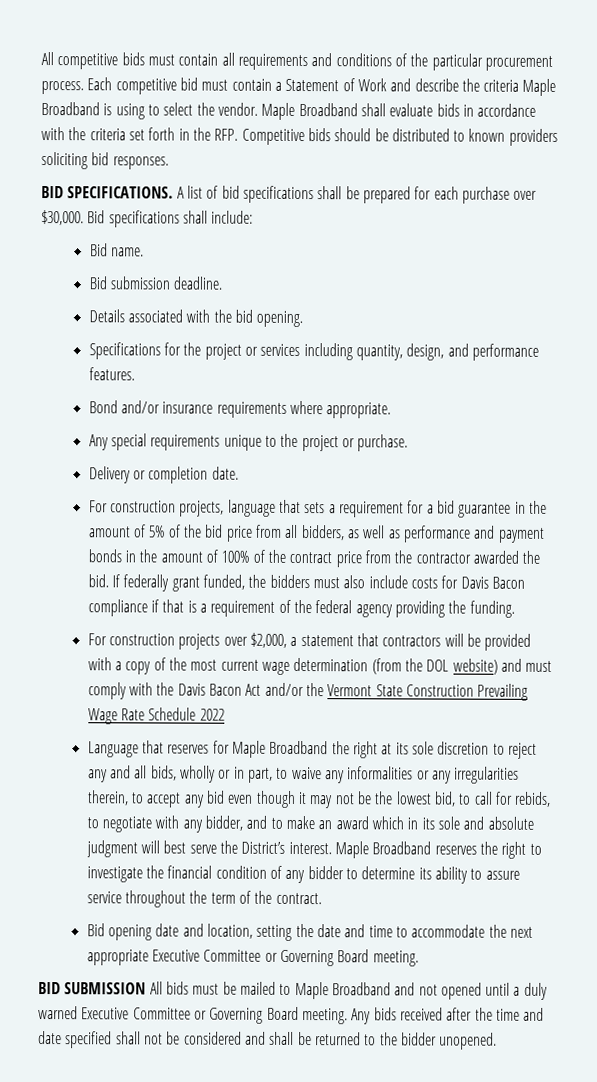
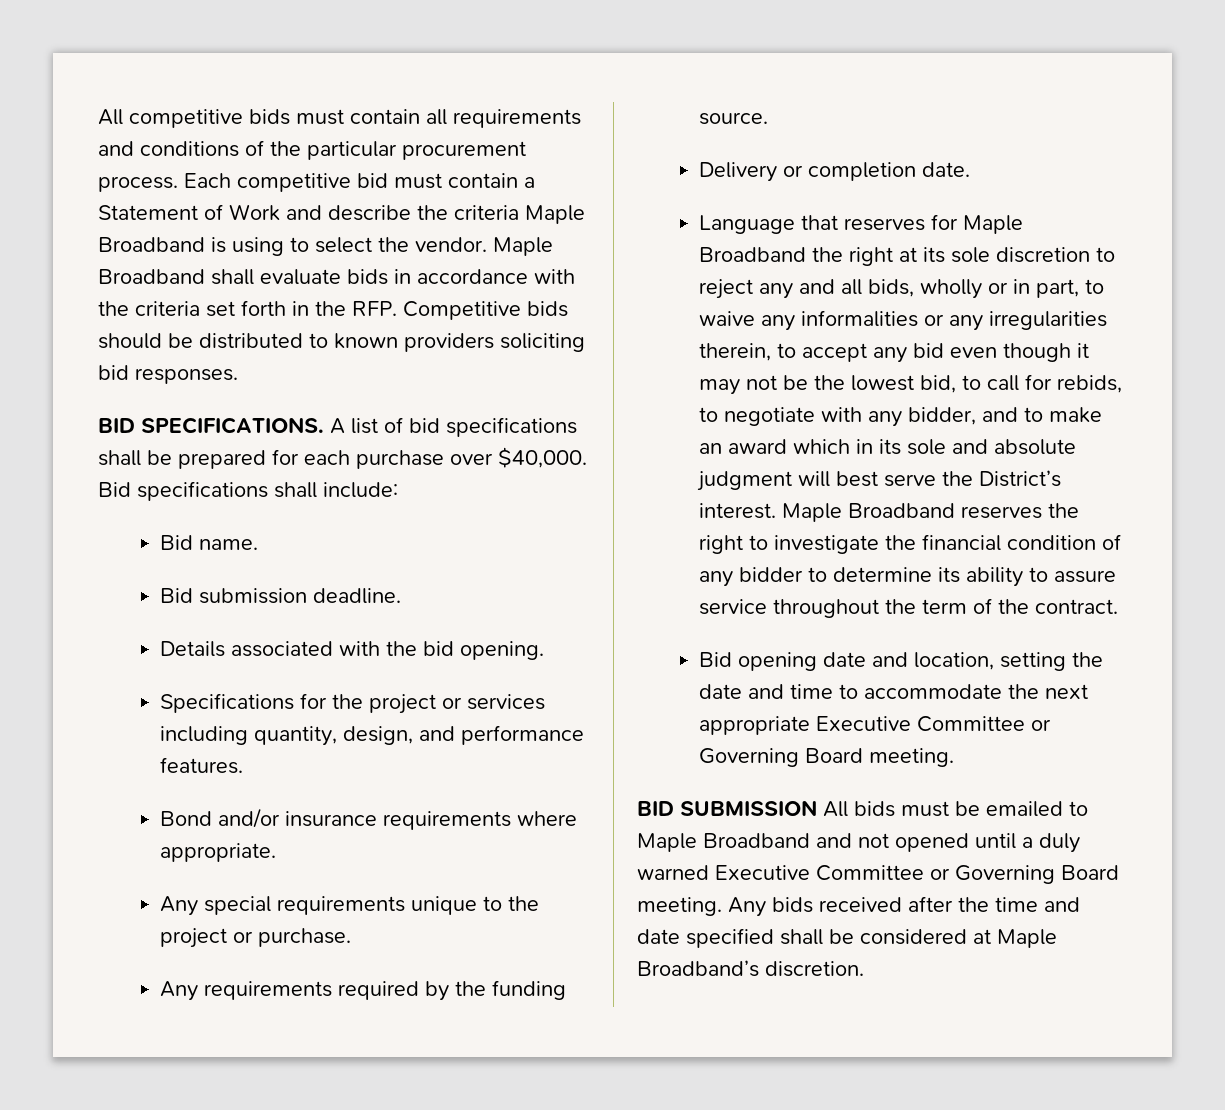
- A list of bid specifications shall be prepared for each purchase over $30,000.
+ A list of bid specifications shall be prepared for each purchase over $40,000.
+ Any requirements required by the funding source.
  Delivery or completion date.
- For construction projects, language that sets a requirement for a bid guarantee in the amount of 5% of the bid price from all bidders, as well as performance and payment bonds in the amount of 100% of the contract price from the contractor awarded the bid. If federally grant funded, the bidders must also include costs for Davis Bacon compliance if that is a requirement of the federal agency providing the funding.
- For construction projects over $2,000, a statement that contractors will be provided with a copy of the most current wage determination (from the DOL website) and must comply with the Davis Bacon Act and/or the Vermont State Construction Prevailing Wage Rate Schedule 2022
- BID SUBMISSION All bids must be mailed to Maple Broadband and not opened until a duly warned Executive Committee or Governing Board meeting.
+ BID SUBMISSION All bids must be emailed to Maple Broadband and not opened until a duly warned Executive Committee or Governing Board meeting.
- Any bids received after the time and date specified shall not be considered and shall be returned to the bidder unopened.
+ Any bids received after the time and date specified shall be considered at Maple Broadband’s discretion.

